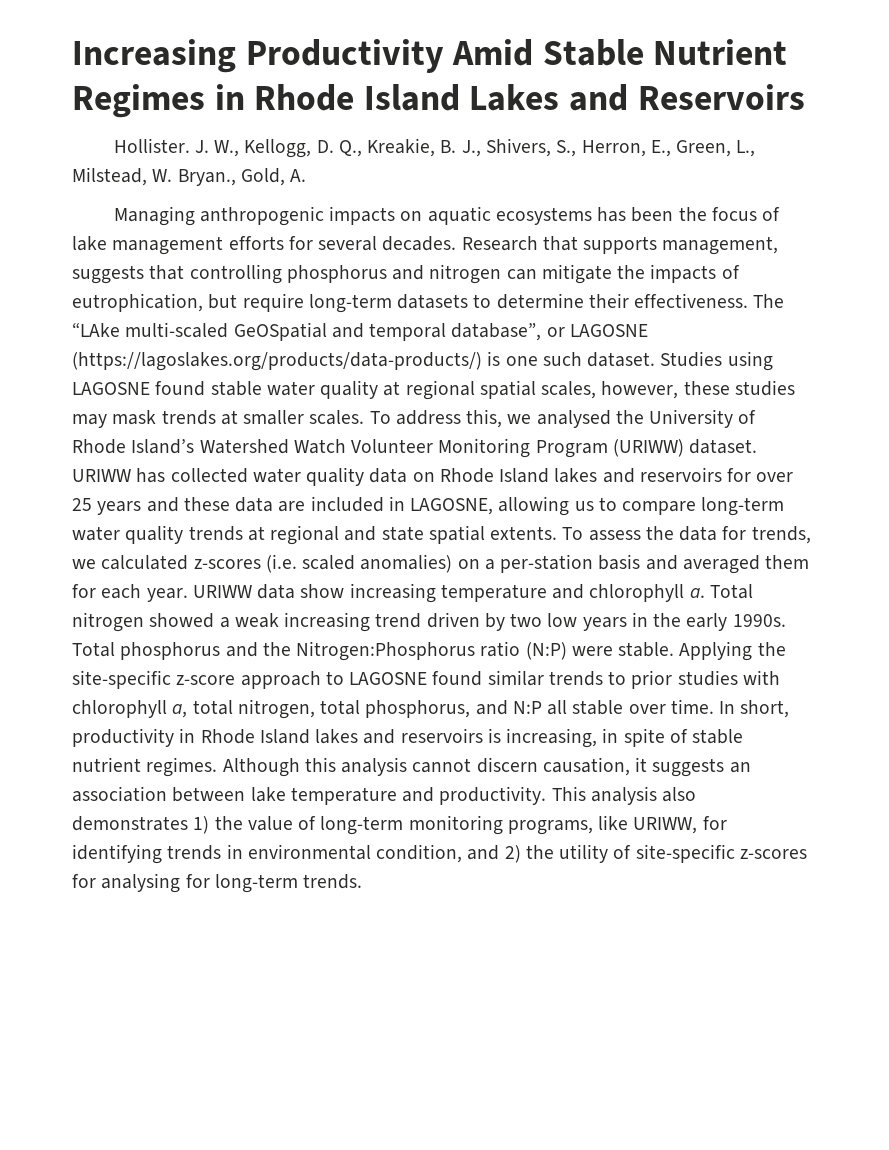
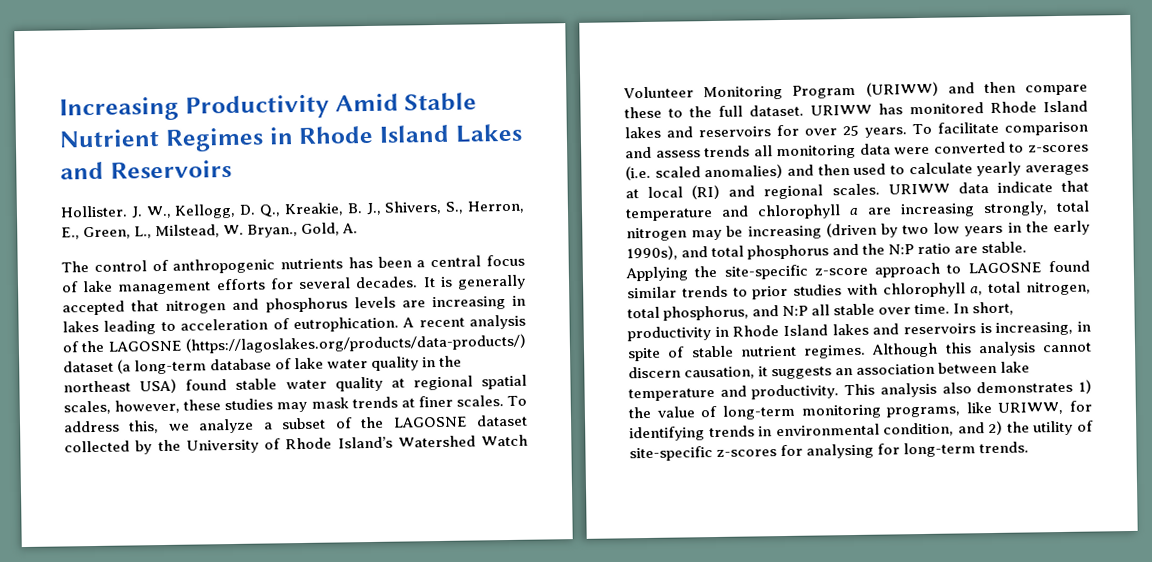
- Managing anthropogenic impacts on aquatic ecosystems has been the focus of lake management efforts for several decades.
+ The control of anthropogenic nutrients has been a central focus of lake management efforts for several decades.
- Research that supports management, suggests that controlling phosphorus and nitrogen can mitigate the impacts of eutrophication, but require long-term datasets to determine their effectiveness. The “LAke multi-scaled GeOSpatial and temporal database”, or LAGOSNE (https://lagoslakes.org/products/data-products/) is one such dataset. Studies using LAGOSNE found stable water quality at regional spatial scales, however, these studies may mask trends at smaller scales.
+ It is generally accepted that nitrogen and phosphorus levels are increasing in lakes leading to acceleration of eutrophication. A recent analysis of the LAGOSNE (https://lagoslakes.org/products/data-products/) dataset (a long-term database of lake water quality in the northeast USA) found stable water quality at regional spatial scales, however, these studies may mask trends at finer scales.
- To address this, we analysed the University of Rhode Island’s Watershed Watch Volunteer Monitoring Program (URIWW) dataset. URIWW has collected water quality data on Rhode Island lakes and reservoirs for over 25 years and these data are included in LAGOSNE, allowing us to compare long-term water quality trends at regional and state spatial extents. To assess the data for trends, we calculated z-scores (i.e. scaled anomalies) on a per-station basis and averaged them for each year. URIWW data show increasing temperature and chlorophyll a. Total nitrogen showed a weak increasing trend driven by two low years in the early 1990s. Total phosphorus and the Nitrogen:Phosphorus ratio (N:P) were stable.
+ To address this, we analyze a subset of the LAGOSNE dataset collected by the University of Rhode Island’s Watershed Watch Volunteer Monitoring Program (URIWW) and then compare these to the full dataset. URIWW has monitored Rhode Island lakes and reservoirs for over 25 years. To facilitate comparison and assess trends all monitoring data were converted to z-scores (i.e. scaled anomalies) and then used to calculate yearly averages at local (RI) and regional scales. URIWW data indicate that temperature and chlorophyll a are increasing strongly, total nitrogen may be increasing (driven by two low years in the early 1990s), and total phosphorus and the N:P ratio are stable.

